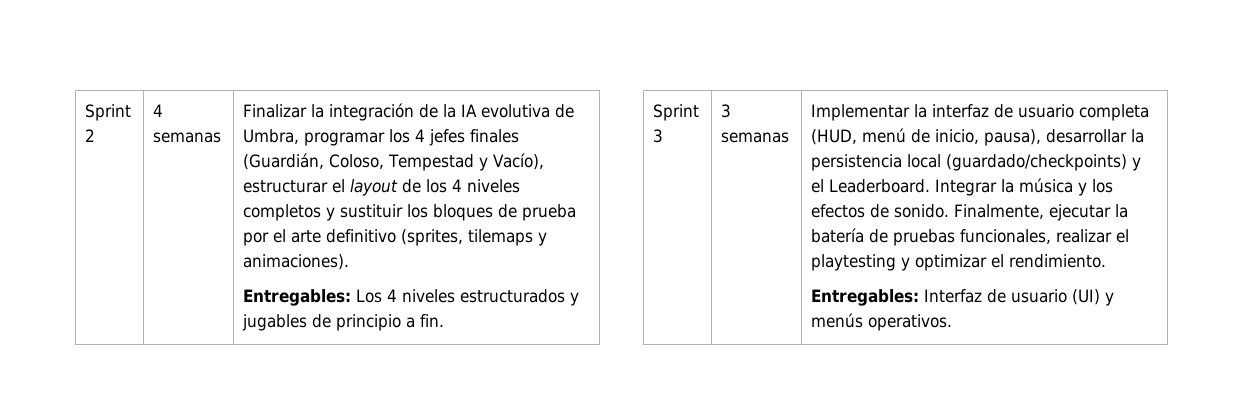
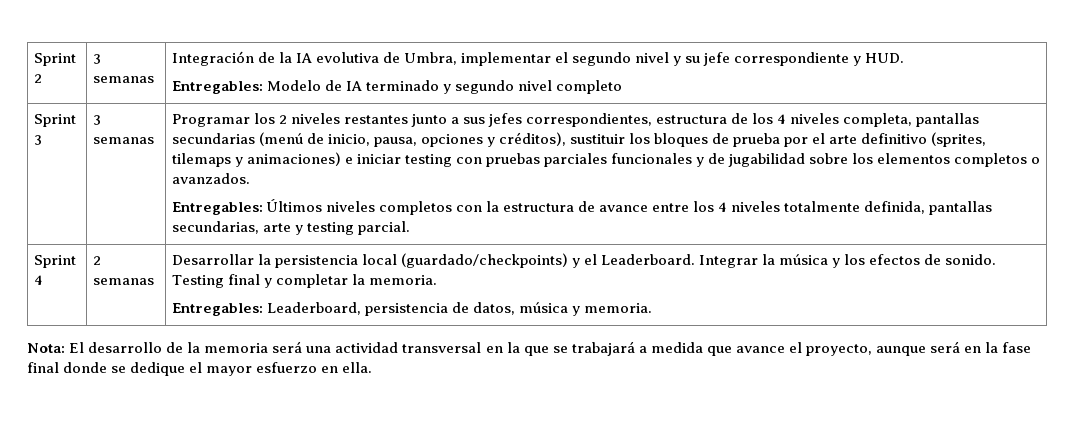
- 4 semanas | Finalizar la integración de la IA evolutiva de Umbra, programar los 4 jefes finales (Guardián, Coloso, Tempestad y Vacío), estructurar el layout de los 4 niveles completos y sustituir los bloques de prueba por el arte definitivo (sprites, tilemaps y animaciones).
- Entregables: Los 4 niveles estructurados y jugables de principio a fin.
- Sprint 3 | 3 semanas | Implementar la interfaz de usuario completa (HUD, menú de inicio, pausa), desarrollar la persistencia local (guardado/checkpoints) y el Leaderboard. Integrar la música y los efectos de sonido. Finalmente, ejecutar la batería de pruebas funcionales, realizar el playtesting y optimizar el rendimiento.
- Entregables: Interfaz de usuario (UI) y menús operativos.
+ 3 semanas | Integración de la IA evolutiva de Umbra, implementar el segundo nivel y su jefe correspondiente y HUD.
+ Entregables: Modelo de IA terminado y segundo nivel completo
+ Sprint 3 | 3 semanas | Programar los 2 niveles restantes junto a sus jefes correspondientes, estructura de los 4 niveles completa, pantallas secundarias (menú de inicio, pausa, opciones y créditos), sustituir los bloques de prueba por el arte definitivo (sprites, tilemaps y animaciones) e iniciar testing con pruebas parciales funcionales y de jugabilidad sobre los elementos completos o avanzados.
+ Entregables: Últimos niveles completos con la estructura de avance entre los 4 niveles totalmente definida, pantallas secundarias, arte y testing parcial.
+ Sprint 4 | 2 semanas | Desarrollar la persistencia local (guardado/checkpoints) y el Leaderboard. Integrar la música y los efectos de sonido. Testing final y completar la memoria.
+ Entregables: Leaderboard, persistencia de datos, música y memoria.
+ Nota: El desarrollo de la memoria será una actividad transversal en la que se trabajará a medida que avance el proyecto, aunque será en la fase final donde se dedique el mayor esfuerzo en ella.

